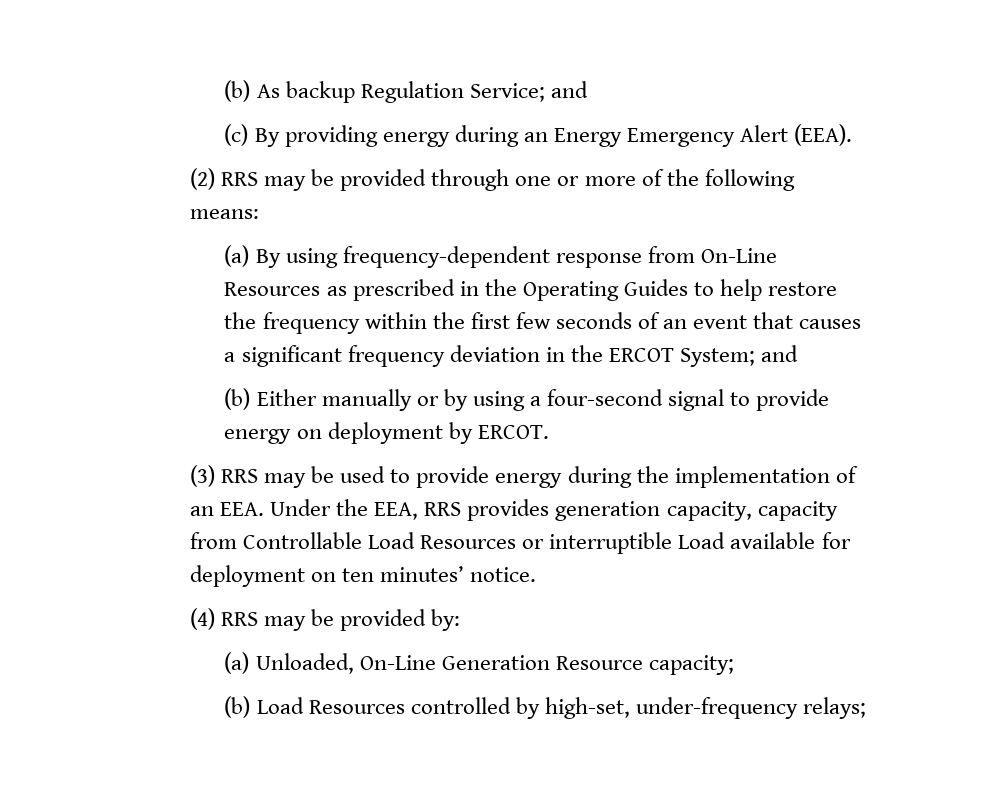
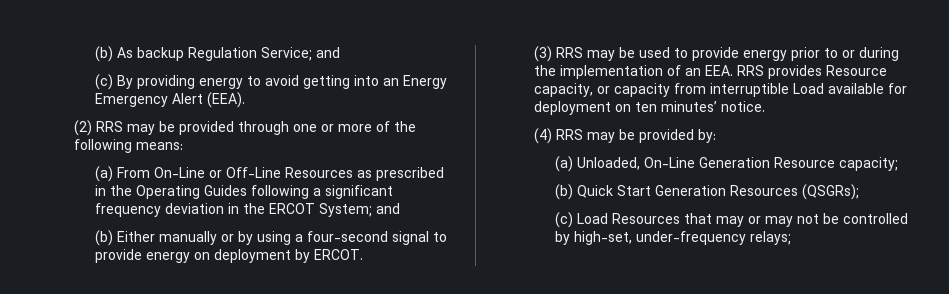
- (c) By providing energy during an Energy Emergency Alert (EEA).
+ (c) By providing energy to avoid getting into an Energy Emergency Alert (EEA).
- (a) By using frequency-dependent response from On-Line Resources as prescribed in the Operating Guides to help restore the frequency within the first few seconds of an event that causes a significant frequency deviation in the ERCOT System; and
+ (a) From On-Line or Off-Line Resources as prescribed in the Operating Guides following a significant frequency deviation in the ERCOT System; and
- (3) RRS may be used to provide energy during the implementation of an EEA. Under the EEA, RRS provides generation capacity, capacity from Controllable Load Resources or interruptible Load available for deployment on ten minutes’ notice.
+ (3) RRS may be used to provide energy prior to or during the implementation of an EEA. RRS provides Resource capacity, or capacity from interruptible Load available for deployment on ten minutes’ notice.
- (b) Load Resources controlled by high-set, under-frequency relays;
+ (b) Quick Start Generation Resources (QSGRs);
+ (c) Load Resources that may or may not be controlled by high-set, under-frequency relays;

